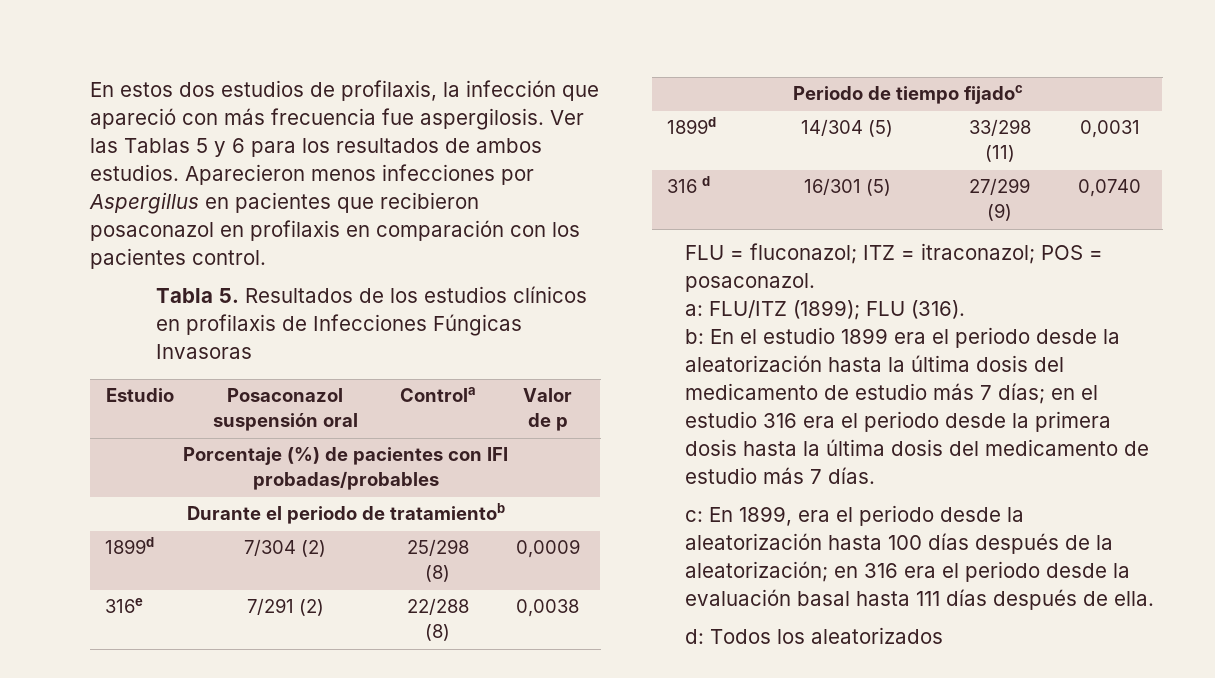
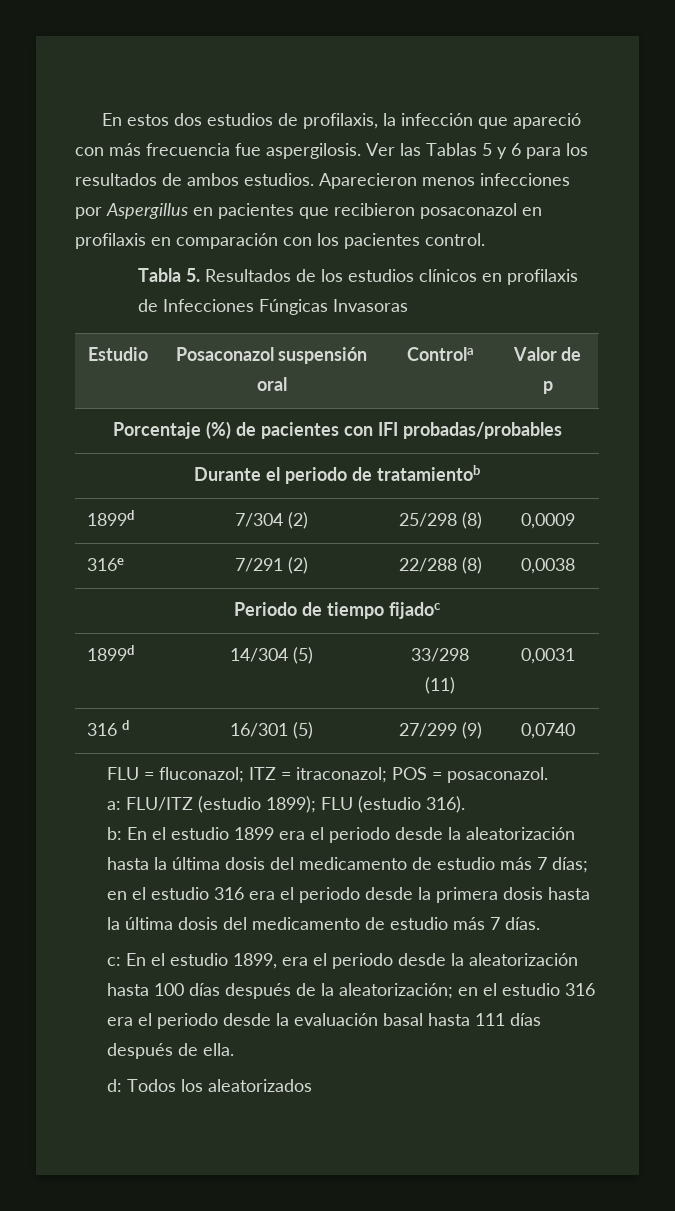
- a: FLU/ITZ (1899); FLU (316).
+ a: FLU/ITZ (estudio 1899); FLU (estudio 316).
- c: En 1899, era el periodo desde la aleatorización hasta 100 días después de la aleatorización; en 316 era el periodo desde la evaluación basal hasta 111 días después de ella.
+ c: En el estudio 1899, era el periodo desde la aleatorización hasta 100 días después de la aleatorización; en el estudio 316 era el periodo desde la evaluación basal hasta 111 días después de ella.

